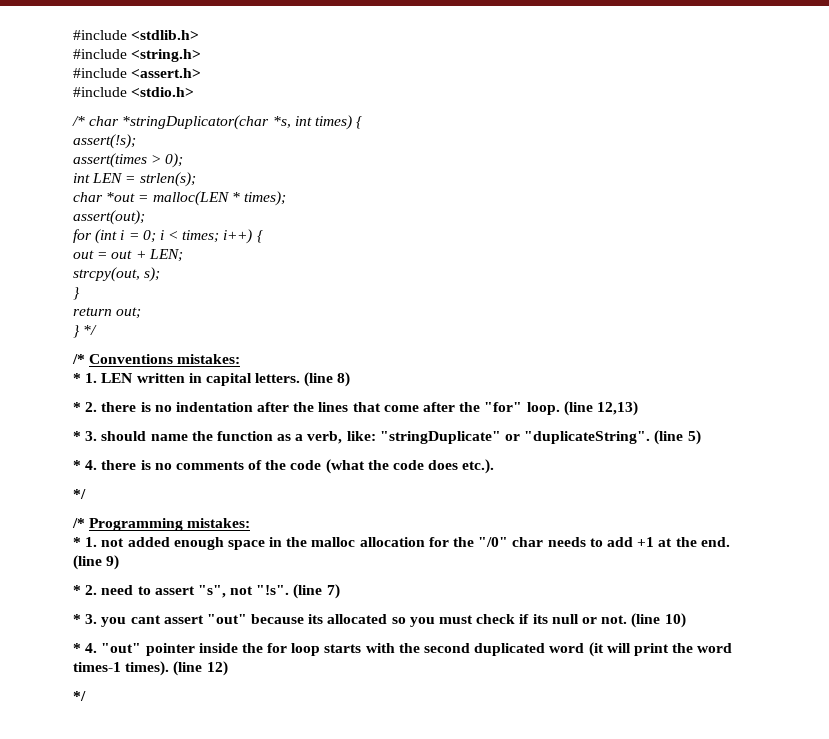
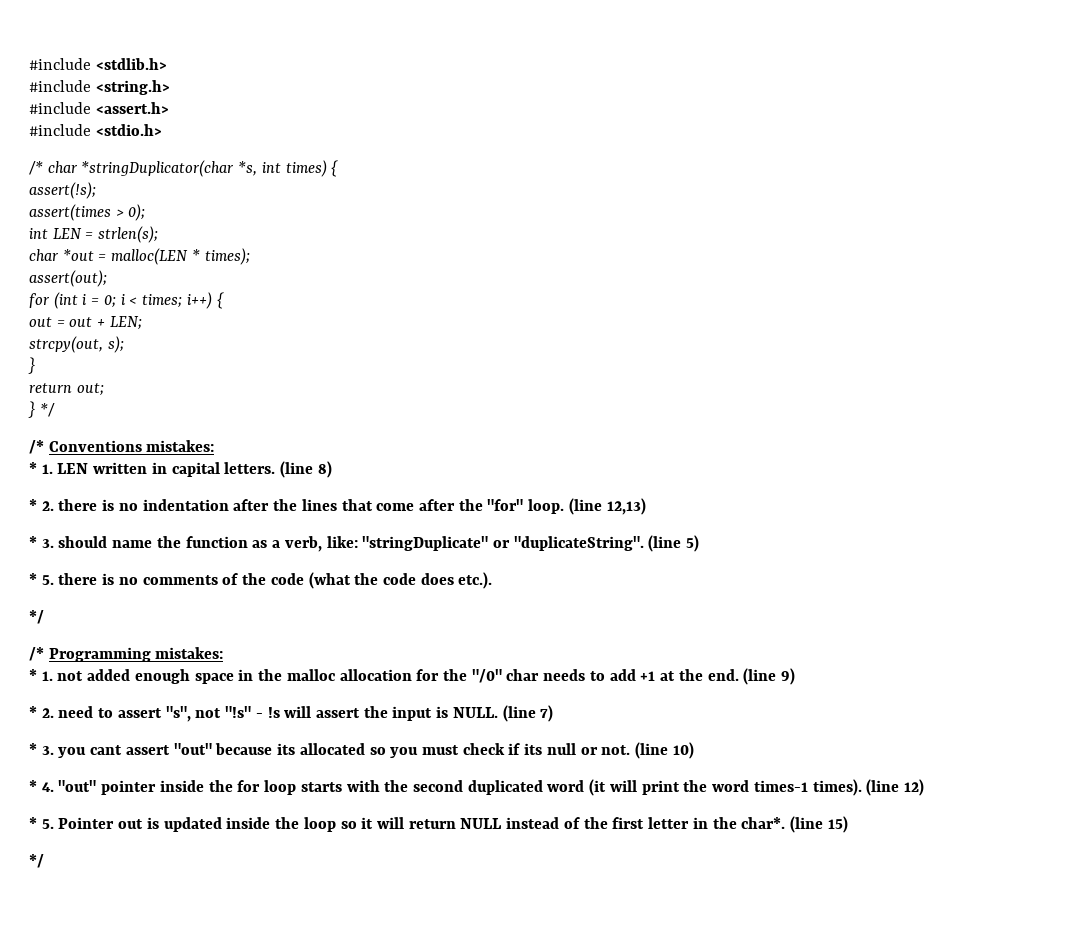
- * 4. there is no comments of the code (what the code does etc.).
+ * 5. there is no comments of the code (what the code does etc.).
- * 2. need to assert "s", not "!s".
+ * 2. need to assert "s", not "!s" - !s will assert the input is NULL.
+ * 5. Pointer out is updated inside the loop so it will return NULL instead of the first letter in the char*. (line 15)

